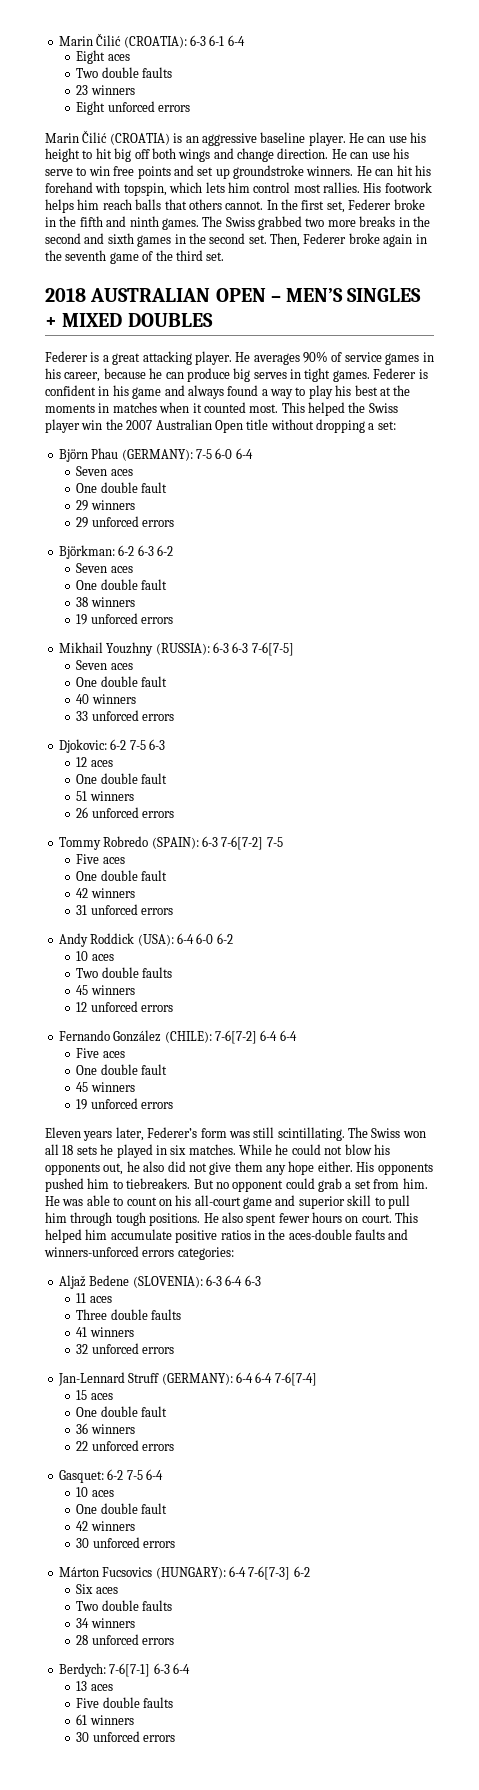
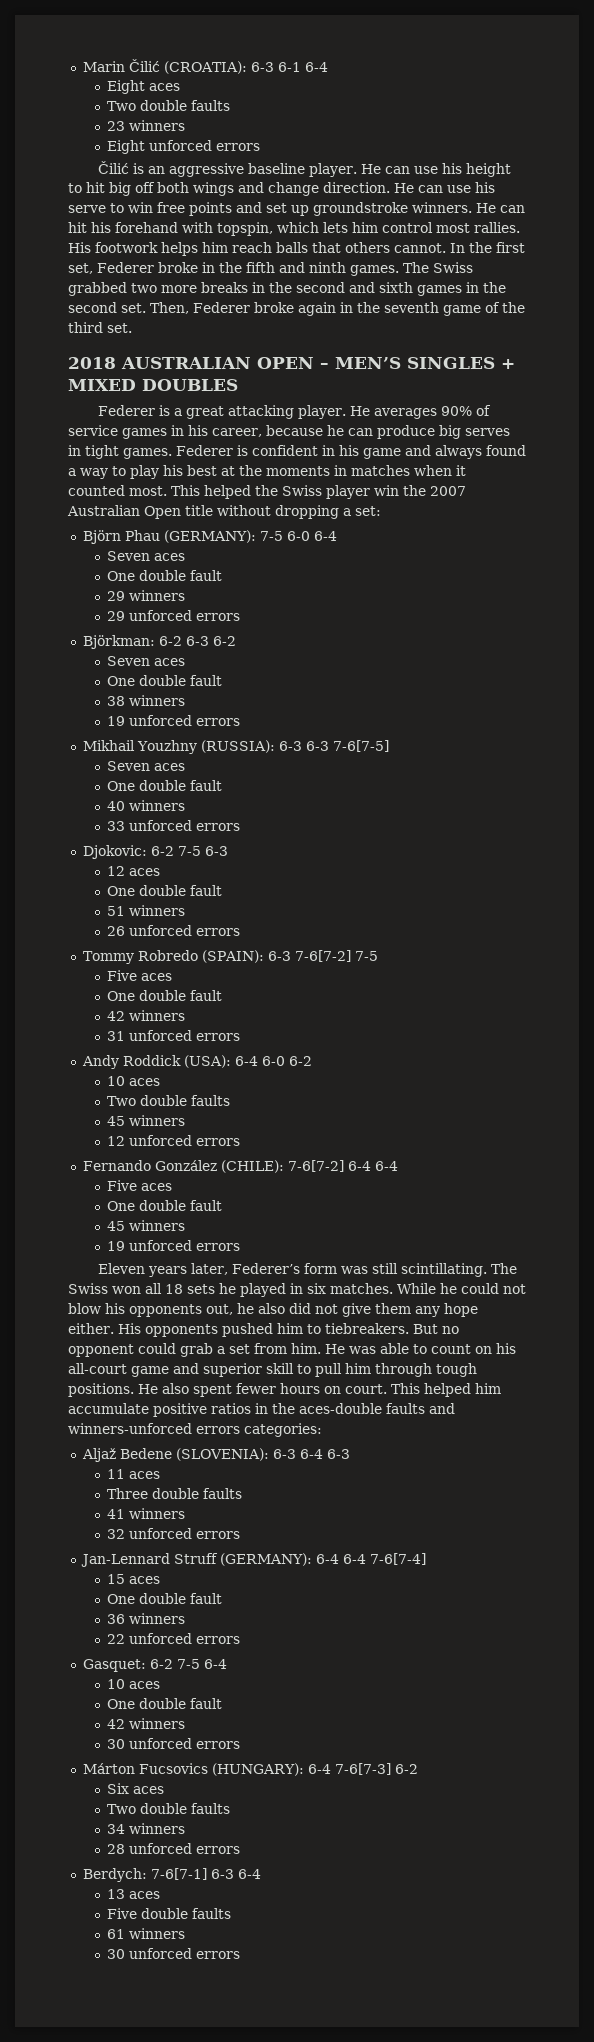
- Marin Čilić (CROATIA) is an aggressive baseline player.
+ Čilić is an aggressive baseline player.

